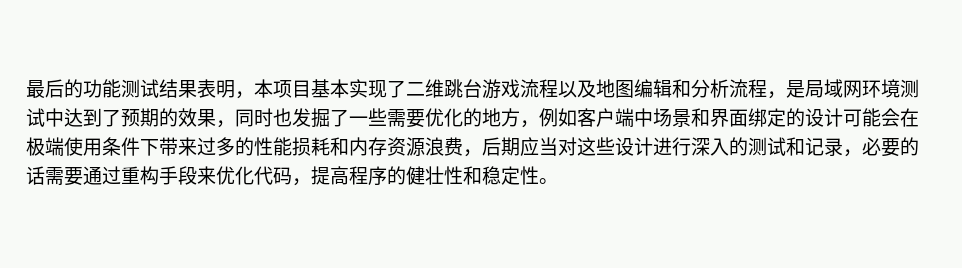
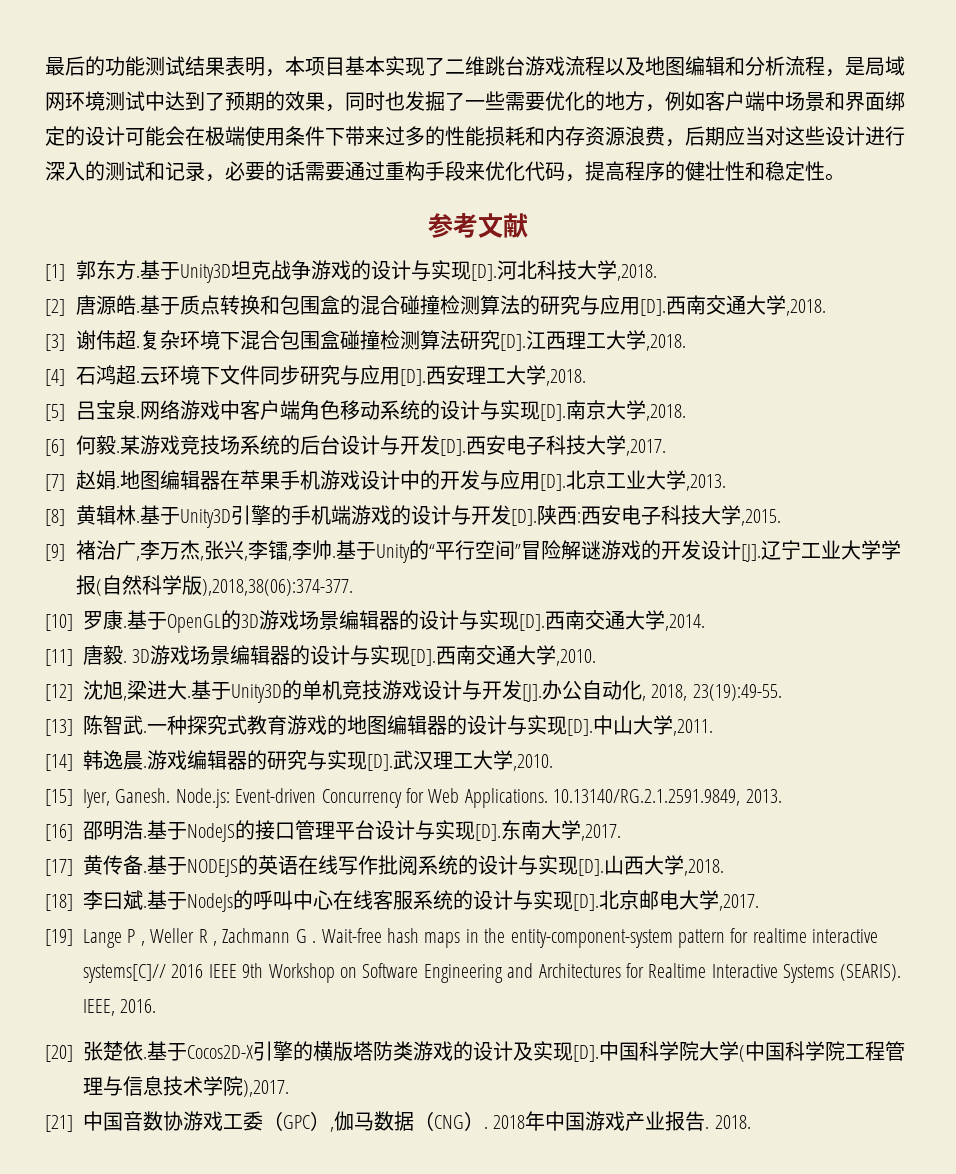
+ 参考文献
+ [1]郭东方.基于Unity3D坦克战争游戏的设计与实现[D].河北科技大学,2018.
+ [2]唐源皓.基于质点转换和包围盒的混合碰撞检测算法的研究与应用[D].西南交通大学,2018.
+ [3]谢伟超.复杂环境下混合包围盒碰撞检测算法研究[D].江西理工大学,2018.
+ [4]石鸿超.云环境下文件同步研究与应用[D].西安理工大学,2018.
+ [5]吕宝泉.网络游戏中客户端角色移动系统的设计与实现[D].南京大学,2018.
+ [6]何毅.某游戏竞技场系统的后台设计与开发[D].西安电子科技大学,2017.
+ [7]赵娟.地图编辑器在苹果手机游戏设计中的开发与应用[D].北京工业大学,2013.
+ [8]黄辑林.基于Unity3D引擎的手机端游戏的设计与开发[D].陕西:西安电子科技大学,2015.
+ [9]褚治广,李万杰,张兴,李镭,李帅.基于Unity的“平行空间”冒险解谜游戏的开发设计[J].辽宁工业大学学报(自然科学版),2018,38(06):374-377.
+ [10]罗康.基于OpenGL的3D游戏场景编辑器的设计与实现[D].西南交通大学,2014.
+ [11]唐毅. 3D游戏场景编辑器的设计与实现[D].西南交通大学,2010.
+ [12]沈旭,梁进大.基于Unity3D的单机竞技游戏设计与开发[J].办公自动化, 2018, 23(19):49-55.
+ [13]陈智武.一种探究式教育游戏的地图编辑器的设计与实现[D].中山大学,2011.
+ [14]韩逸晨.游戏编辑器的研究与实现[D].武汉理工大学,2010.
+ [15] Iyer, Ganesh. Node.js: Event-driven Concurrency for Web Applications. 10.13140/RG.2.1.2591.9849, 2013.
+ [16]邵明浩.基于NodeJS的接口管理平台设计与实现[D].东南大学,2017.
+ [17]黄传备.基于NODEJS的英语在线写作批阅系统的设计与实现[D].山西大学,2018.
+ [18]李曰斌.基于NodeJs的呼叫中心在线客服系统的设计与实现[D].北京邮电大学,2017.
+ [19] Lange P , Weller R , Zachmann G . Wait-free hash maps in the entity-component-system pattern for realtime interactive systems[C]// 2016 IEEE 9th Workshop on Software Engineering and Architectures for Realtime Interactive Systems (SEARIS). IEEE, 2016.
+ [20]张楚依.基于Cocos2D-X引擎的横版塔防类游戏的设计及实现[D].中国科学院大学(中国科学院工程管理与信息技术学院),2017.
+ [21]中国音数协游戏工委（GPC）,伽马数据（CNG）. 2018年中国游戏产业报告. 2018.

